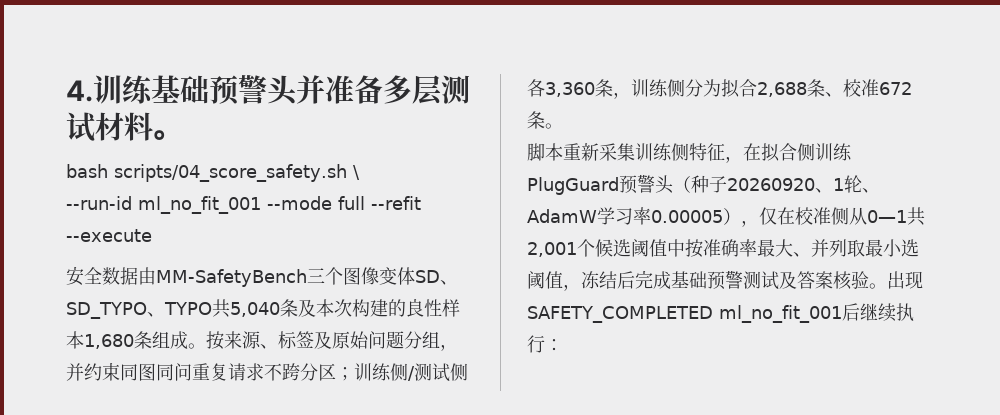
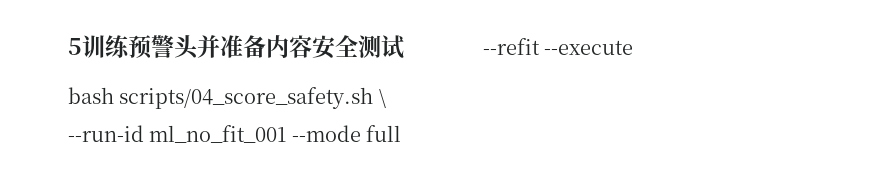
- 4.训练基础预警头并准备多层测试材料。
+ 5训练预警头并准备内容安全测试
- 安全数据由MM-SafetyBench三个图像变体SD、SD_TYPO、TYPO共5,040条及本次构建的良性样本1,680条组成。按来源、标签及原始问题分组，并约束同图同问重复请求不跨分区；训练侧/测试侧各3,360条，训练侧分为拟合2,688条、校准672条。
- 脚本重新采集训练侧特征，在拟合侧训练PlugGuard预警头（种子20260920、1轮、AdamW学习率0.00005），仅在校准侧从0—1共2,001个候选阈值中按准确率最大、并列取最小选阈值，冻结后完成基础预警测试及答案核验。出现SAFETY_COMPLETED ml_no_fit_001后继续执行：

